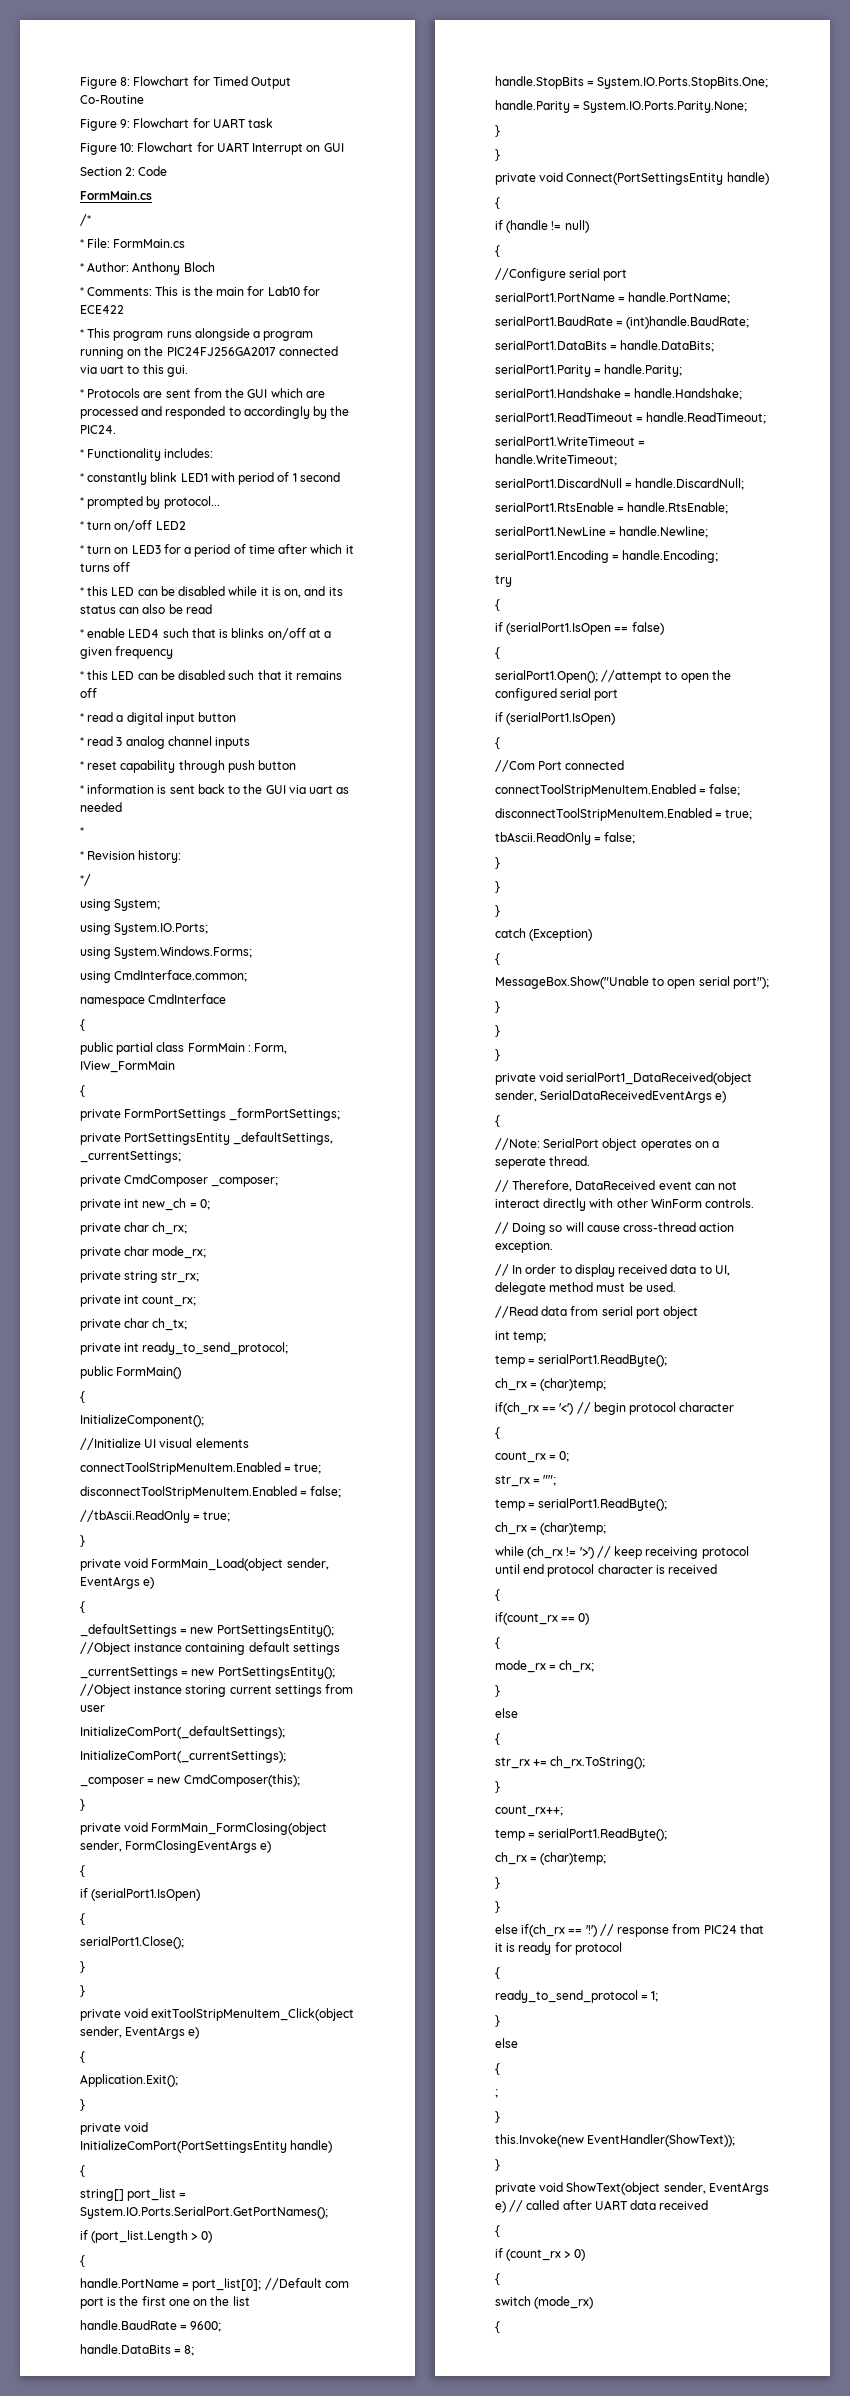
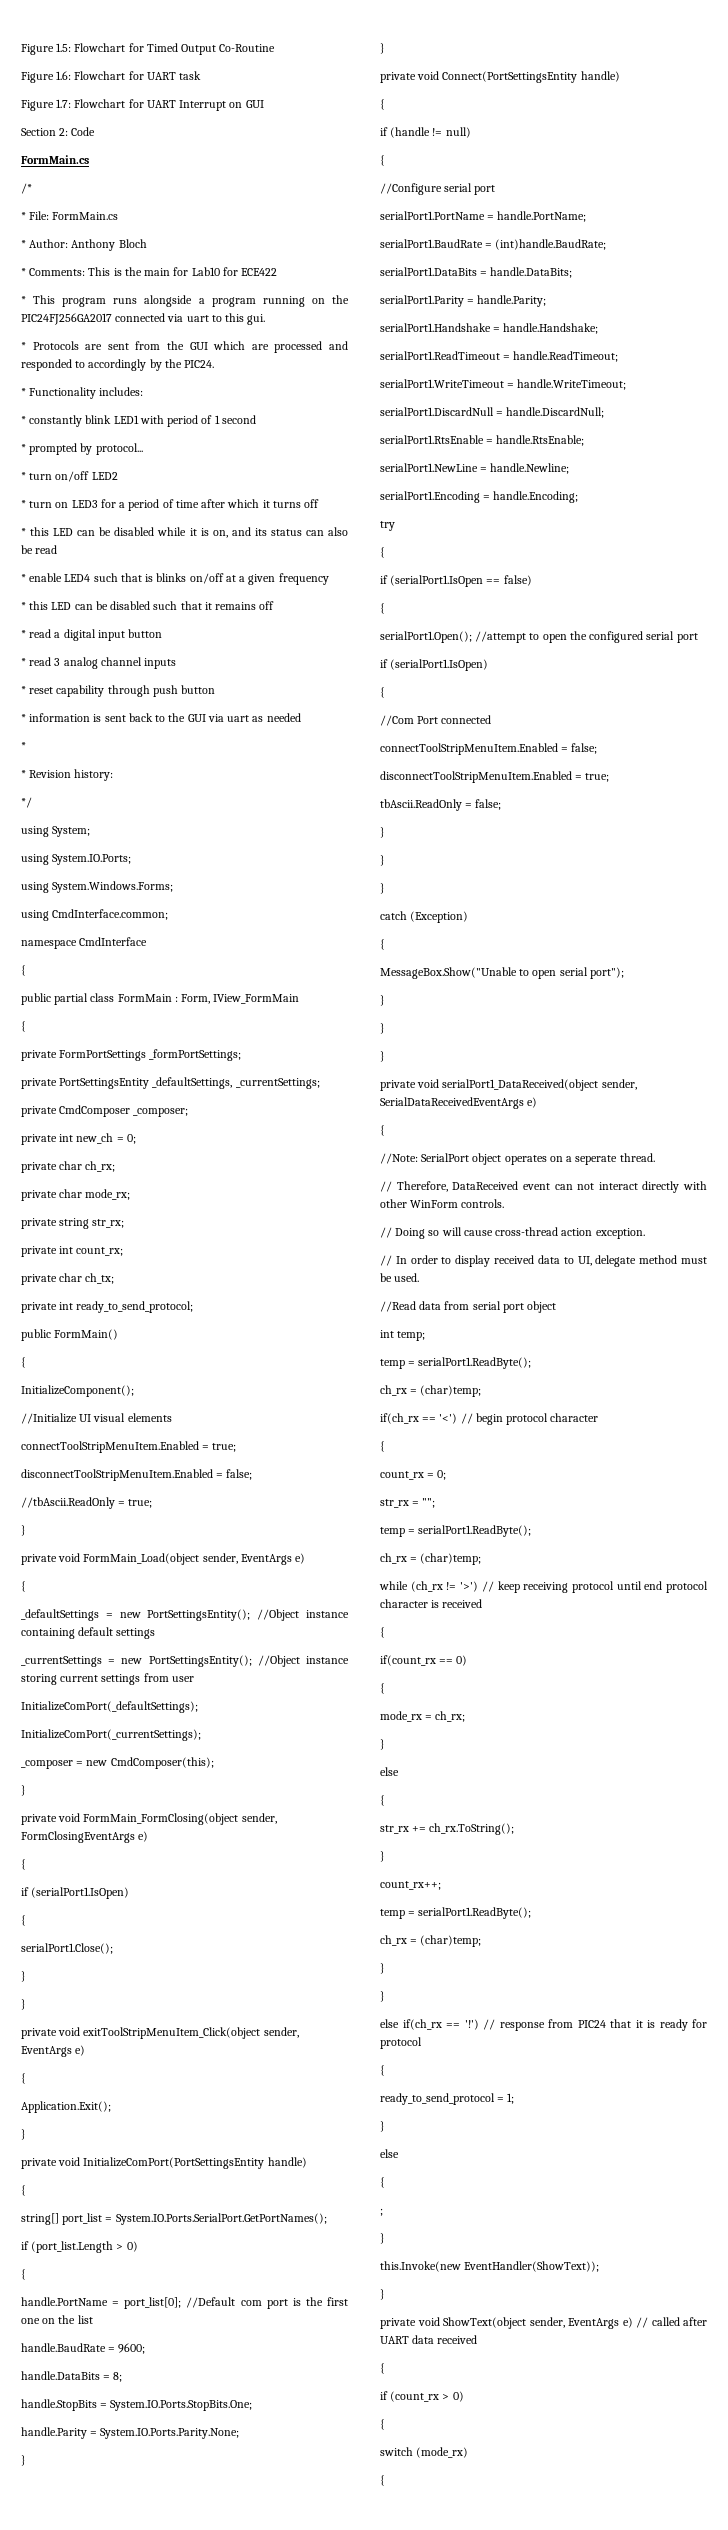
- Figure 8: Flowchart for Timed Output Co-Routine
+ Figure 1.5: Flowchart for Timed Output Co-Routine
- Figure 9: Flowchart for UART task
+ Figure 1.6: Flowchart for UART task
- Figure 10: Flowchart for UART Interrupt on GUI
+ Figure 1.7: Flowchart for UART Interrupt on GUI

